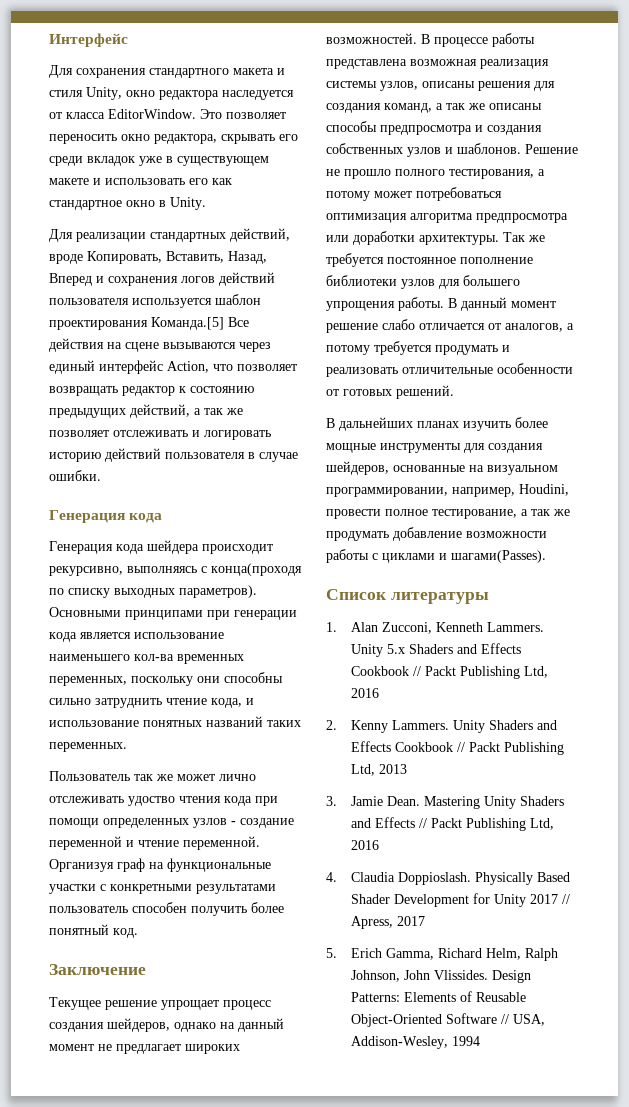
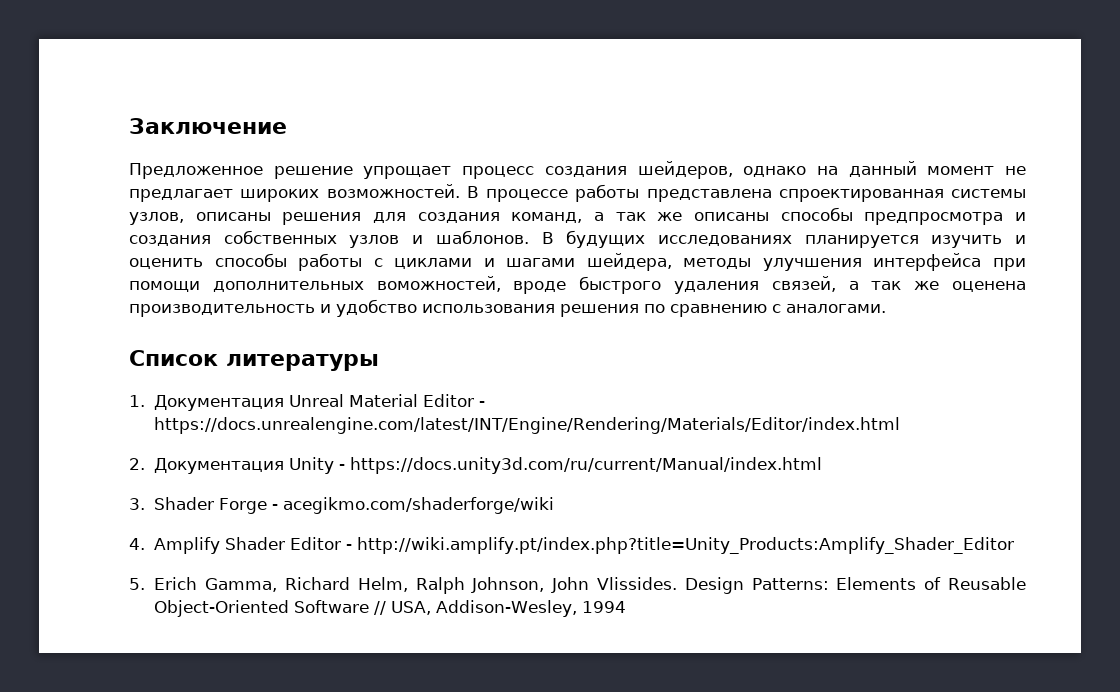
- Интерфейс
- Для сохранения стандартного макета и стиля Unity, окно редактора наследуется от класса EditorWindow. Это позволяет переносить окно редактора, скрывать его среди вкладок уже в существующем макете и использовать его как стандартное окно в Unity.
- Для реализации стандартных действий, вроде Копировать, Вставить, Назад, Вперед и сохранения логов действий пользователя используется шаблон проектирования Команда.[5] Все действия на сцене вызываются через единый интерфейс Action, что позволяет возвращать редактор к состоянию предыдущих действий, а так же позволяет отслеживать и логировать историю действий пользователя в случае ошибки.
- Генерация кода
- Генерация кода шейдера происходит рекурсивно, выполняясь с конца(проходя по списку выходных параметров). Основными принципами при генерации кода является использование наименьшего кол-ва временных переменных, поскольку они способны сильно затруднить чтение кода, и использование понятных названий таких переменных.
- Пользователь так же может лично отслеживать удоство чтения кода при помощи определенных узлов - создание переменной и чтение переменной. Организуя граф на функциональные участки с конкретными результатами пользователь способен получить более понятный код.
- Текущее решение упрощает процесс создания шейдеров, однако на данный момент не предлагает широких возможностей.
+ Предложенное решение упрощает процесс создания шейдеров, однако на данный момент не предлагает широких возможностей.
- В процессе работы представлена возможная реализация системы узлов, описаны решения для создания команд, а так же описаны способы предпросмотра и создания собственных узлов и шаблонов.
+ В процессе работы представлена спроектированная системы узлов, описаны решения для создания команд, а так же описаны способы предпросмотра и создания собственных узлов и шаблонов.
- Решение не прошло полного тестирования, а потому может потребоваться оптимизация алгоритма предпросмотра или доработки архитектуры. Так же требуется постоянное пополнение библиотеки узлов для большего упрощения работы. В данный момент решение слабо отличается от аналогов, а потому требуется продумать и реализовать отличительные особенности от готовых решений.
- В дальнейших планах изучить более мощные инструменты для создания шейдеров, основанные на визуальном программировании, например, Houdini, провести полное тестирование, а так же продумать добавление возможности работы с циклами и шагами(Passes).
+ В будущих исследованиях планируется изучить и оценить способы работы с циклами и шагами шейдера, методы улучшения интерфейса при помощи дополнительных воможностей, вроде быстрого удаления связей, а так же оценена производительность и удобство использования решения по сравнению с аналогами.
  Список литературы
- 1. Alan Zucconi, Kenneth Lammers. Unity 5.x Shaders and Effects Cookbook // Packt Publishing Ltd, 2016
- 2. Kenny Lammers. Unity Shaders and Effects Cookbook // Packt Publishing Ltd, 2013
- 3. Jamie Dean. Mastering Unity Shaders and Effects // Packt Publishing Ltd, 2016
- 4. Claudia Doppioslash. Physically Based Shader Development for Unity 2017 // Apress, 2017
+ 1. Документация Unreal Material Editor - https://docs.unrealengine.com/latest/INT/Engine/Rendering/Materials/Editor/index.html
+ 2. Документация Unity - https://docs.unity3d.com/ru/current/Manual/index.html
+ 3. Shader Forge - acegikmo.com/shaderforge/wiki
+ 4. Amplify Shader Editor - http://wiki.amplify.pt/index.php?title=Unity_Products:Amplify_Shader_Editor

